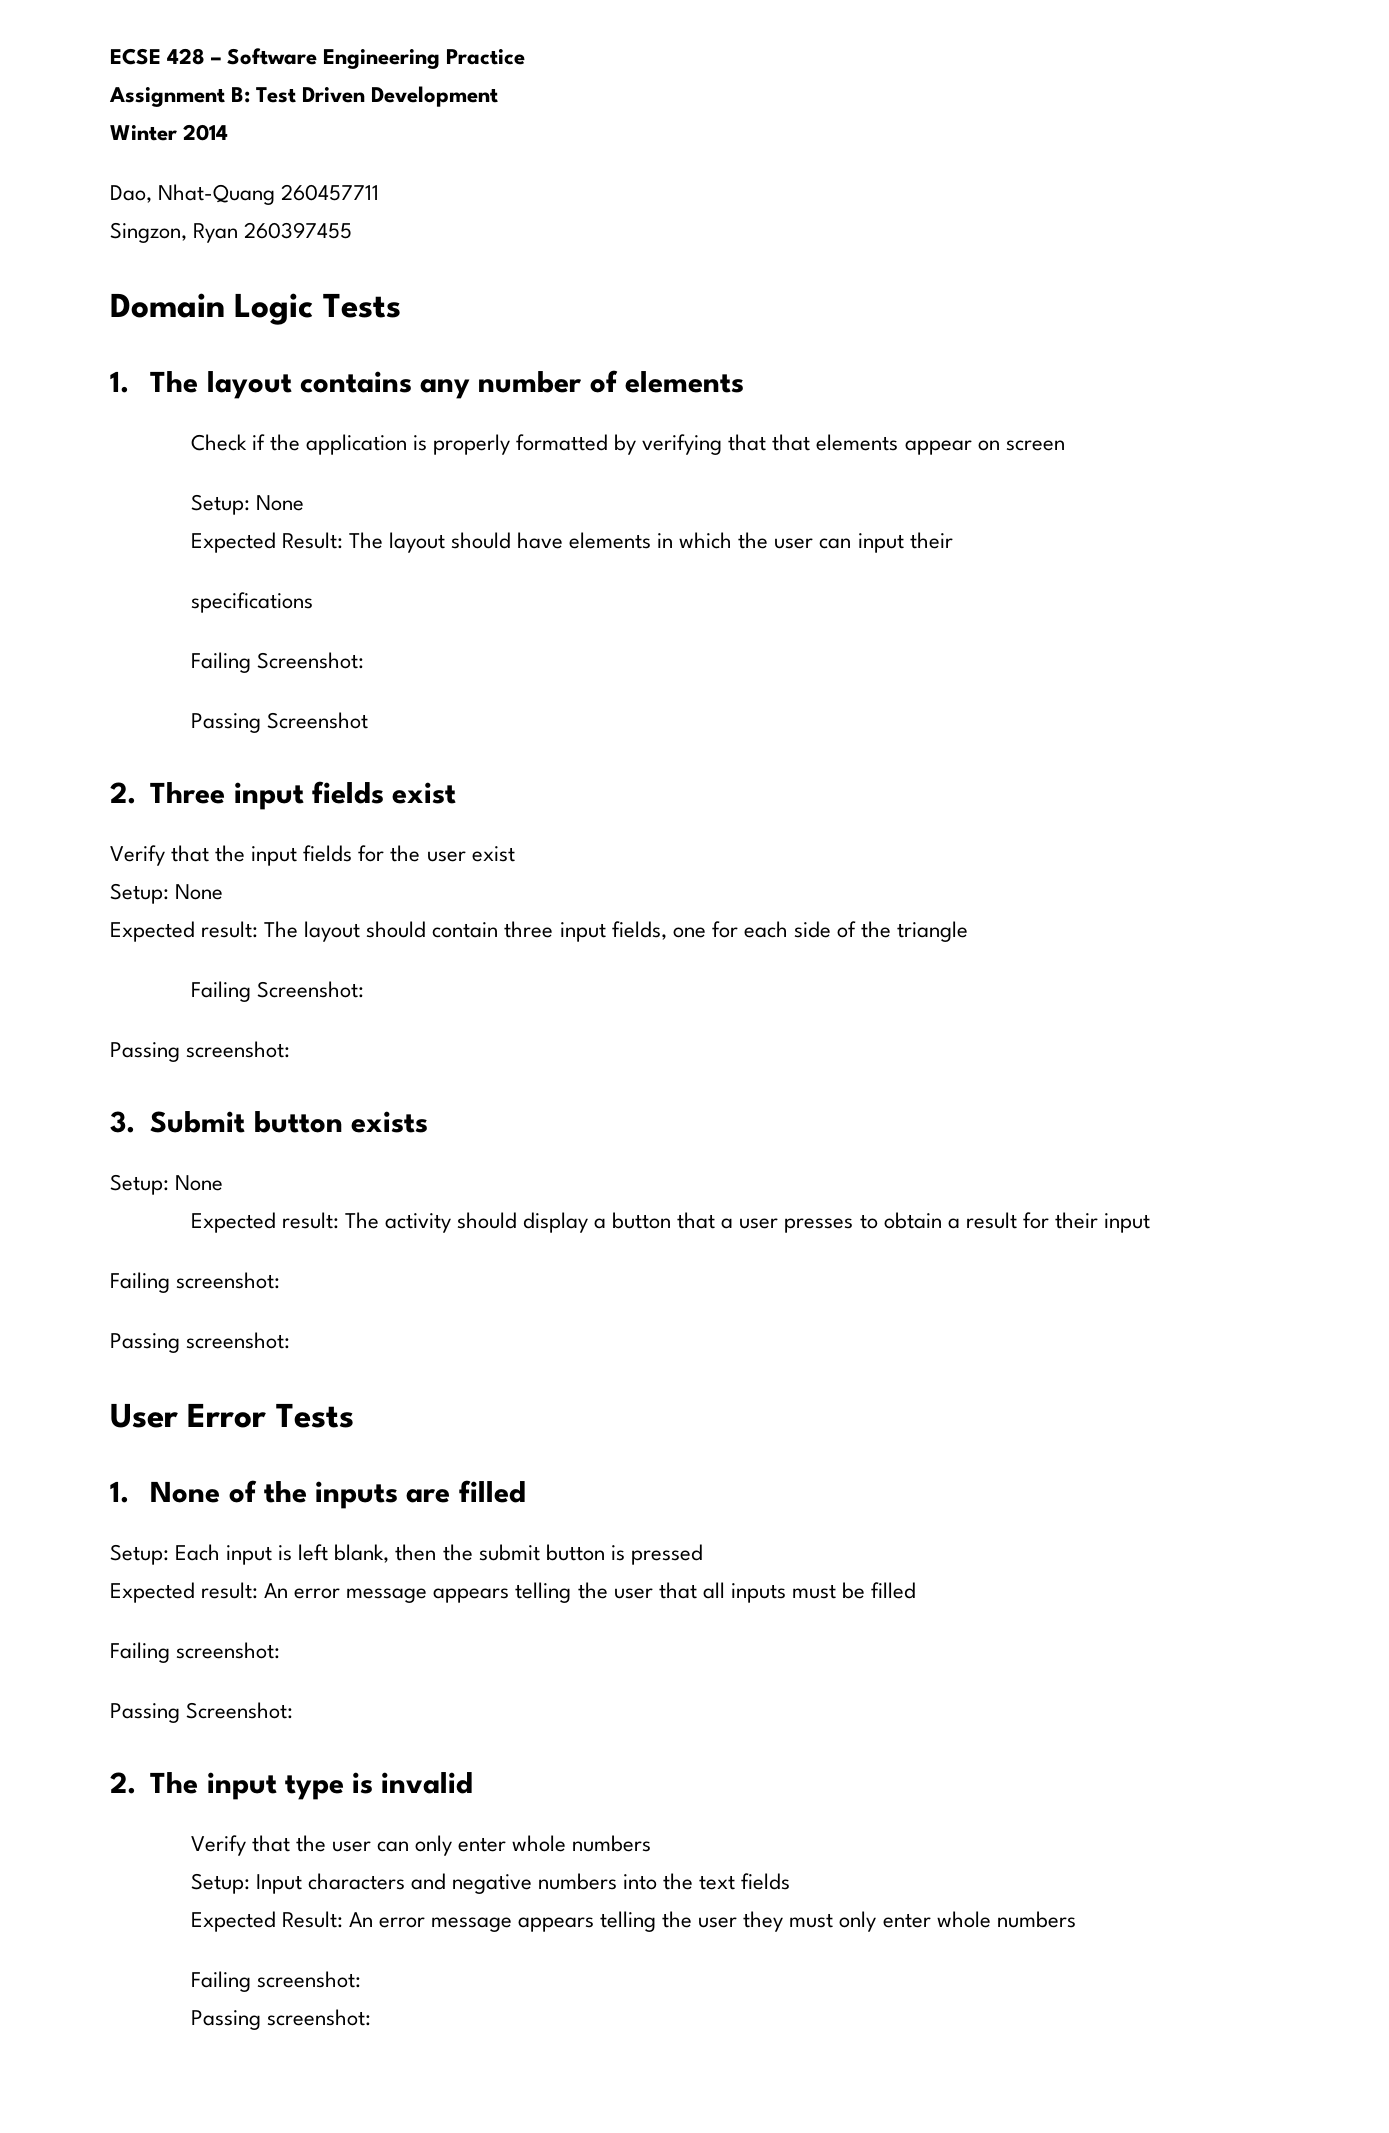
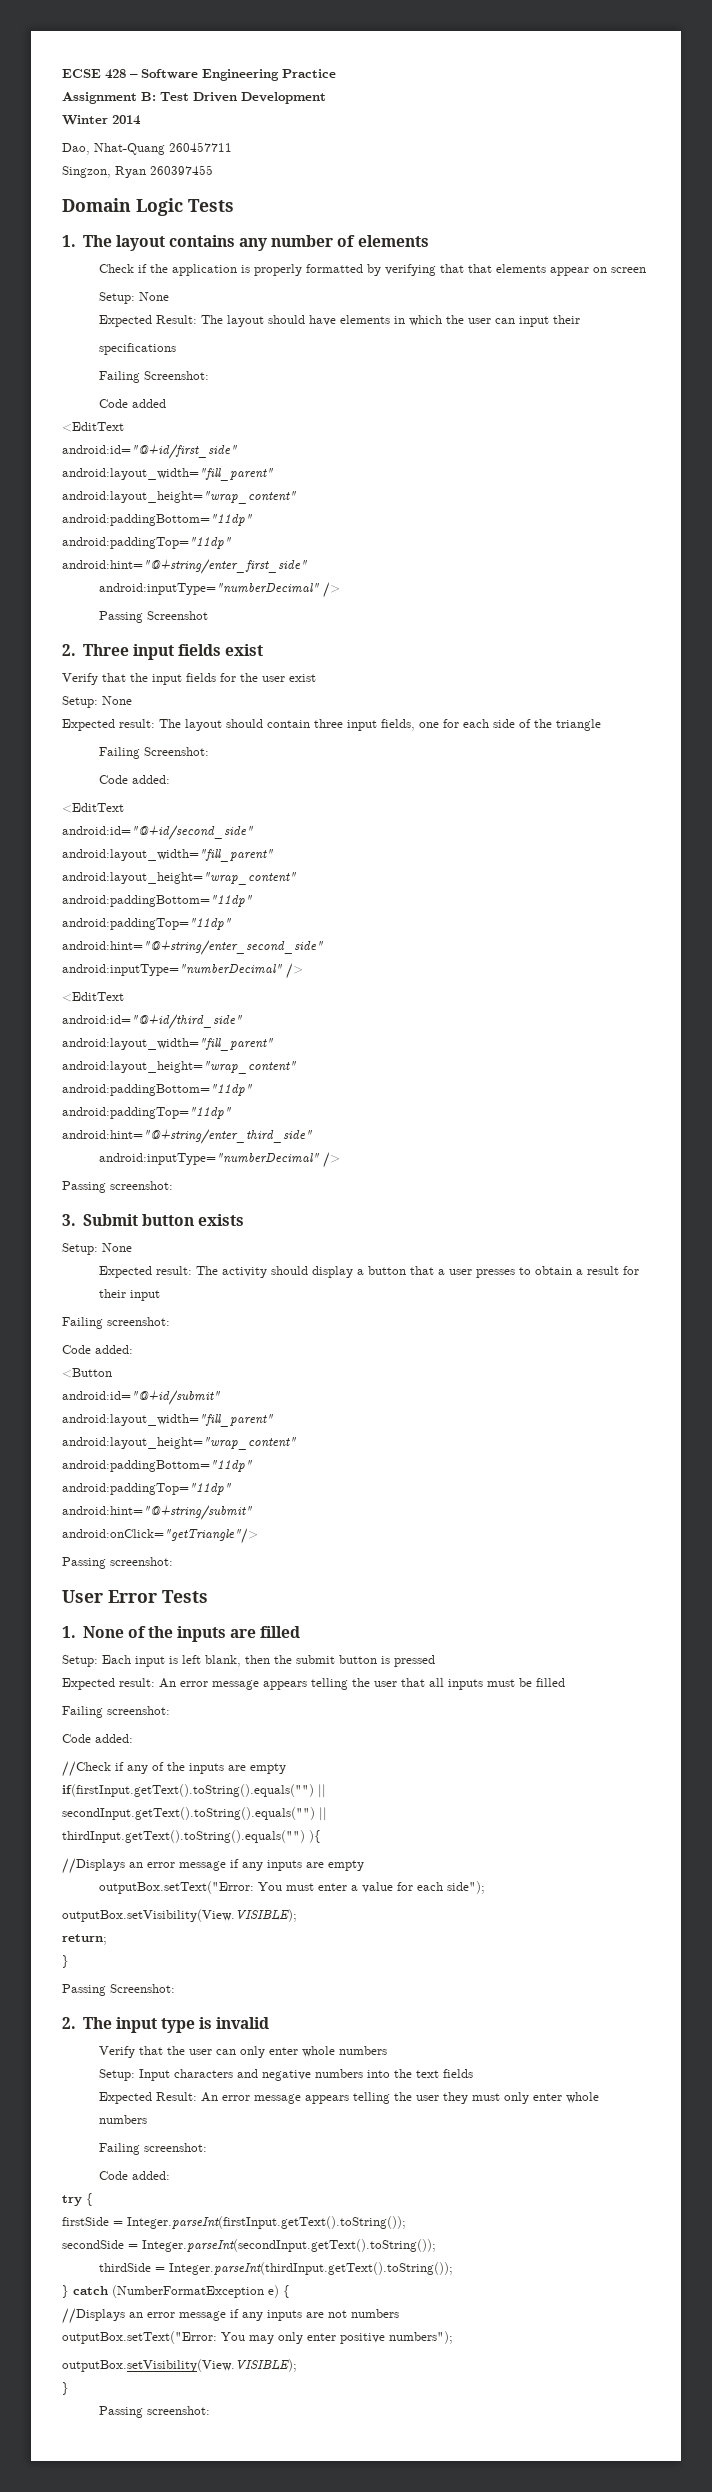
+ Code added
+ <EditText
+ android:id="@+id/first_side"
+ android:layout_width="fill_parent"
+ android:layout_height="wrap_content"
+ android:paddingBottom="11dp"
+ android:paddingTop="11dp"
+ android:hint="@+string/enter_first_side"
+ android:inputType="numberDecimal" />
  Expected result: The layout should contain three input fields, one for each side of the triangle
  Failing Screenshot:
+ Code added:
+ <EditText
+ android:id="@+id/second_side"
+ android:layout_width="fill_parent"
+ android:layout_height="wrap_content"
+ android:paddingBottom="11dp"
+ android:paddingTop="11dp"
+ android:hint="@+string/enter_second_side"
+ android:inputType="numberDecimal" />
+ <EditText
+ android:id="@+id/third_side"
+ android:layout_width="fill_parent"
+ android:layout_height="wrap_content"
+ android:paddingBottom="11dp"
+ android:paddingTop="11dp"
+ android:hint="@+string/enter_third_side"
+ android:inputType="numberDecimal" />
  Expected result: The activity should display a button that a user presses to obtain a result for their input
  Failing screenshot:
+ Code added:
+ <Button
+ android:id="@+id/submit"
+ android:layout_width="fill_parent"
+ android:layout_height="wrap_content"
+ android:paddingBottom="11dp"
+ android:paddingTop="11dp"
+ android:hint="@+string/submit"
+ android:onClick="getTriangle"/>
  Expected result: An error message appears telling the user that all inputs must be filled
  Failing screenshot:
+ Code added:
+ //Check if any of the inputs are empty
+ if(firstInput.getText().toString().equals("") ||
+ secondInput.getText().toString().equals("") ||
+ thirdInput.getText().toString().equals("") ){
+ //Displays an error message if any inputs are empty
+ outputBox.setText("Error: You must enter a value for each side");
+ outputBox.setVisibility(View.VISIBLE);
+ return;
+ }
  Expected Result: An error message appears telling the user they must only enter whole numbers
  Failing screenshot:
+ Code added:
+ try {
+ firstSide = Integer.parseInt(firstInput.getText().toString());
+ secondSide = Integer.parseInt(secondInput.getText().toString());
+ thirdSide = Integer.parseInt(thirdInput.getText().toString());
+ } catch (NumberFormatException e) {
+ //Displays an error message if any inputs are not numbers
+ outputBox.setText("Error: You may only enter positive numbers");
+ outputBox.setVisibility(View.VISIBLE);
+ }

